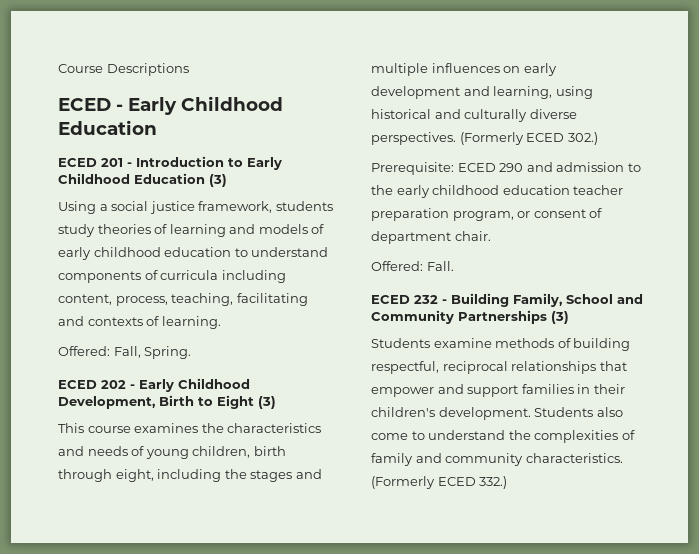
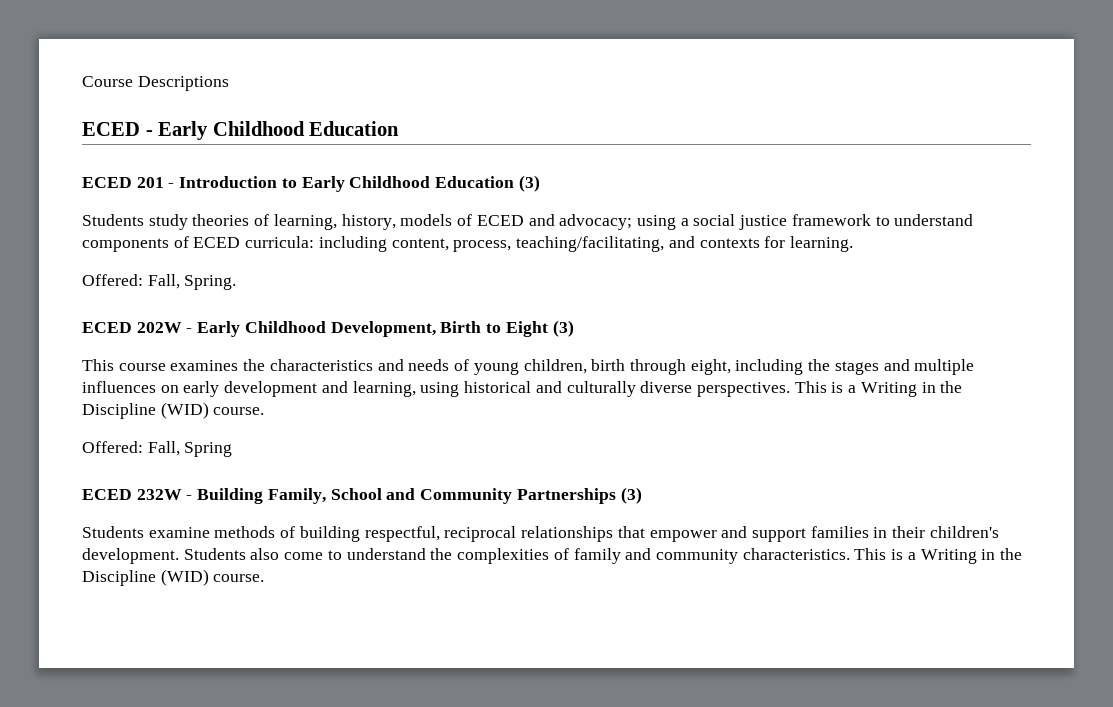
- Using a social justice framework, students study theories of learning and models of early childhood education to understand components of curricula including content, process, teaching, facilitating and contexts of learning.
+ Students study theories of learning, history, models of ECED and advocacy; using a social justice framework to understand components of ECED curricula: including content, process, teaching/facilitating, and contexts for learning.
- ECED 202 - Early Childhood Development, Birth to Eight (3)
+ ECED 202W - Early Childhood Development, Birth to Eight (3)
- This course examines the characteristics and needs of young children, birth through eight, including the stages and multiple influences on early development and learning, using historical and culturally diverse perspectives. (Formerly ECED 302.)
- Prerequisite: ECED 290 and admission to the early childhood education teacher preparation program, or consent of department chair.
- Offered: Fall.
- ECED 232 - Building Family, School and Community Partnerships (3)
+ This course examines the characteristics and needs of young children, birth through eight, including the stages and multiple influences on early development and learning, using historical and culturally diverse perspectives. This is a Writing in the Discipline (WID) course.
+ Offered: Fall, Spring
+ ECED 232W - Building Family, School and Community Partnerships (3)
- Students also come to understand the complexities of family and community characteristics. (Formerly ECED 332.)
+ Students also come to understand the complexities of family and community characteristics. This is a Writing in the Discipline (WID) course.

